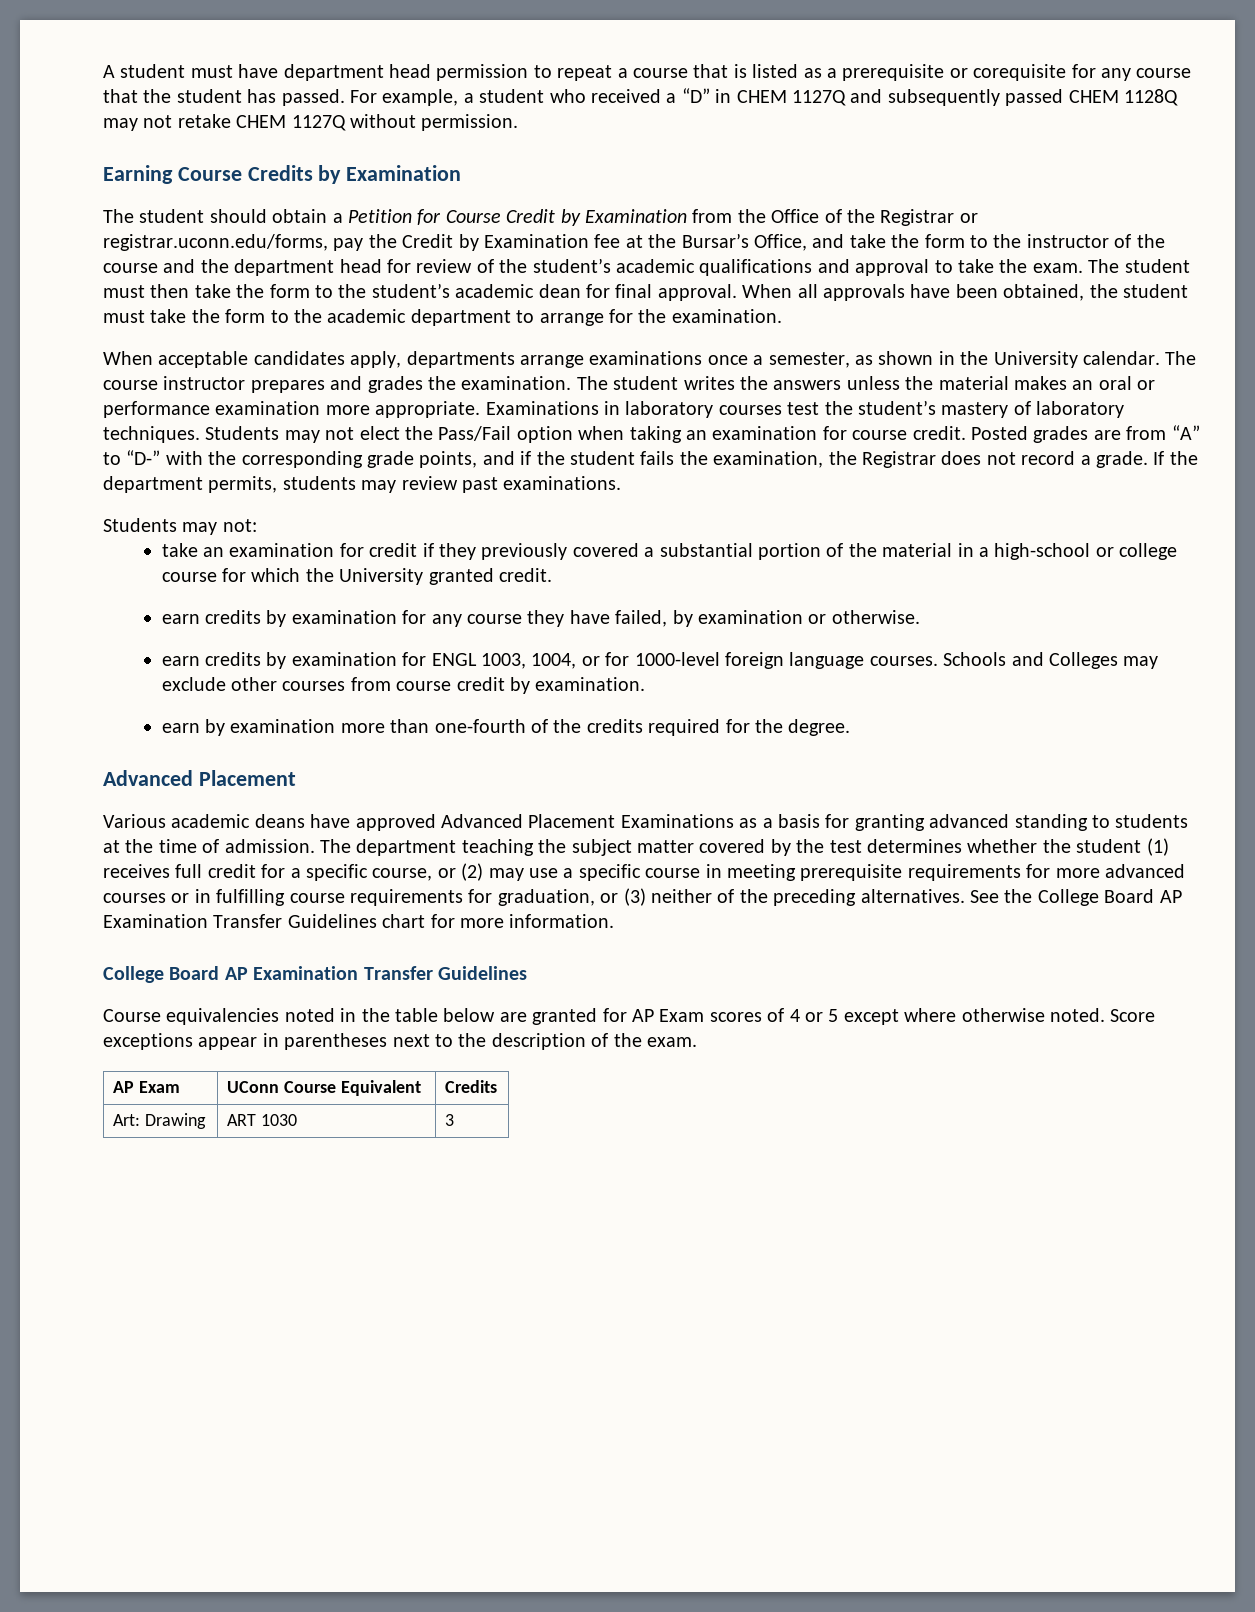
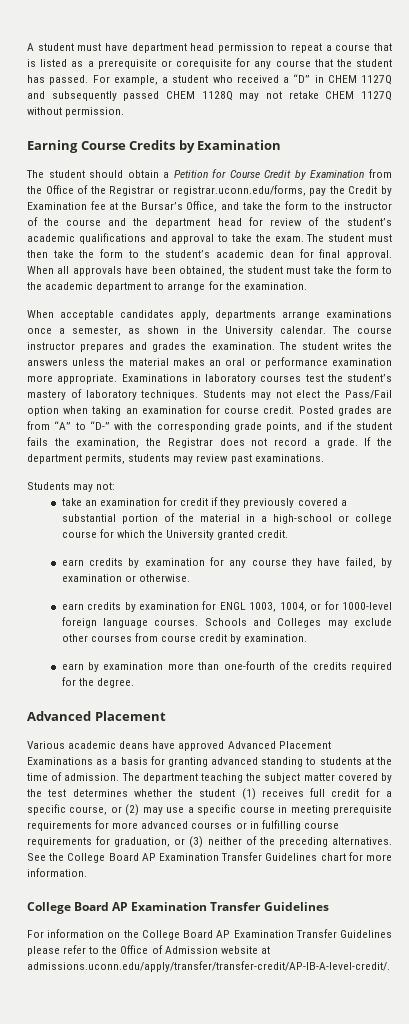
- Course equivalencies noted in the table below are granted for AP Exam scores of 4 or 5 except where otherwise noted. Score exceptions appear in parentheses next to the description of the exam.
- AP Exam | UConn Course Equivalent | Credits
- Art: Drawing | ART 1030 | 3
+ For information on the College Board AP Examination Transfer Guidelines please refer to the Office of Admission website at admissions.uconn.edu/apply/transfer/transfer-credit/AP-IB-A-level-credit/.

